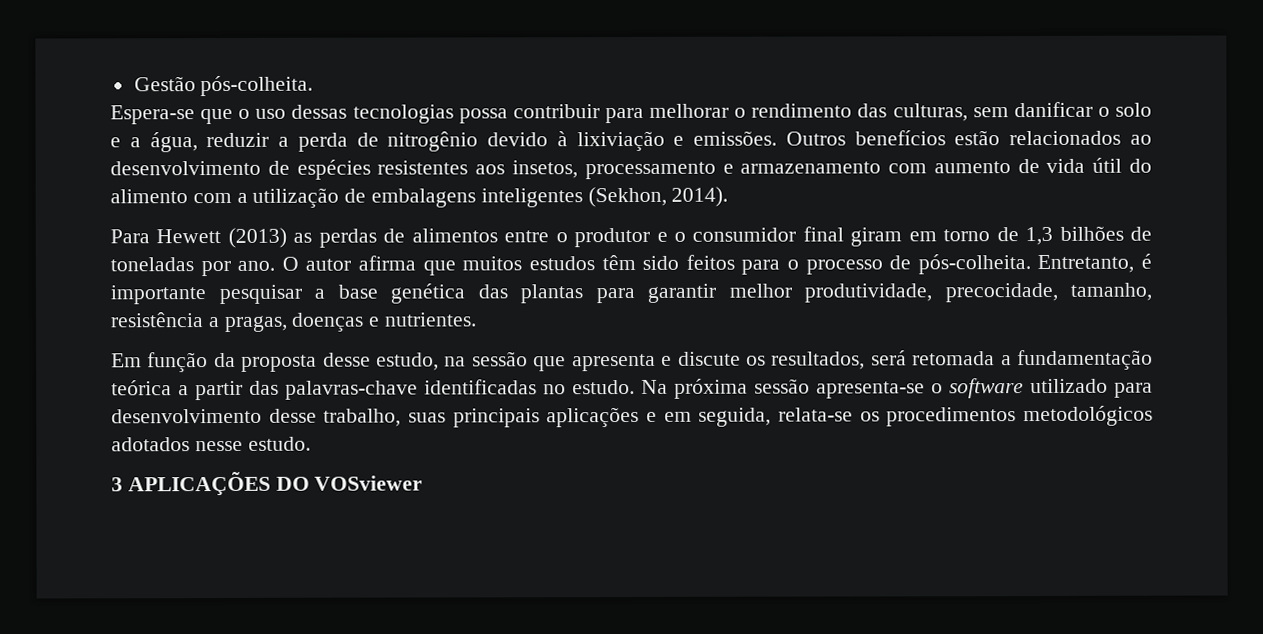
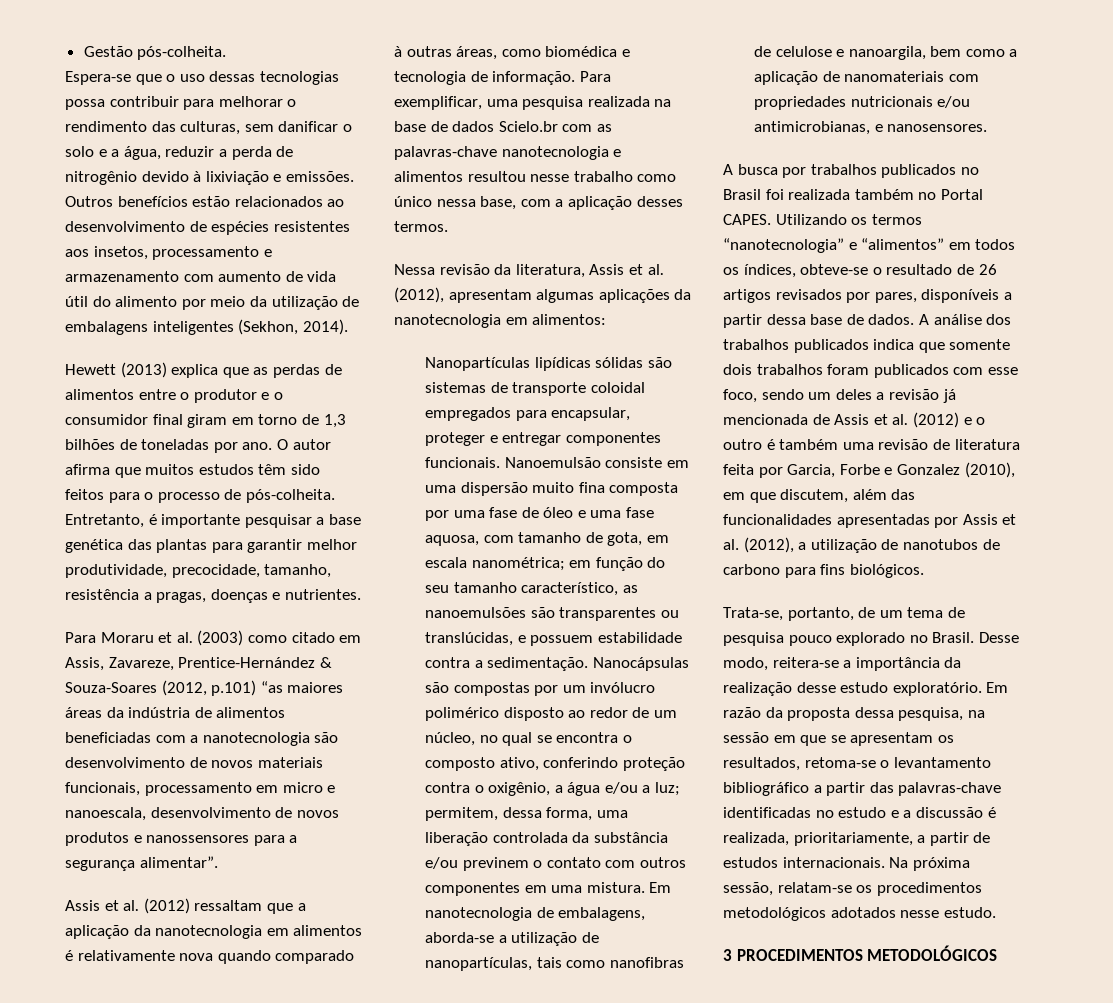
- Outros benefícios estão relacionados ao desenvolvimento de espécies resistentes aos insetos, processamento e armazenamento com aumento de vida útil do alimento com a utilização de embalagens inteligentes (Sekhon, 2014).
+ Outros benefícios estão relacionados ao desenvolvimento de espécies resistentes aos insetos, processamento e armazenamento com aumento de vida útil do alimento por meio da utilização de embalagens inteligentes (Sekhon, 2014).
- Para Hewett (2013) as perdas de alimentos entre o produtor e o consumidor final giram em torno de 1,3 bilhões de toneladas por ano.
+ Hewett (2013) explica que as perdas de alimentos entre o produtor e o consumidor final giram em torno de 1,3 bilhões de toneladas por ano.
- Em função da proposta desse estudo, na sessão que apresenta e discute os resultados, será retomada a fundamentação teórica a partir das palavras-chave identificadas no estudo. Na próxima sessão apresenta-se o software utilizado para desenvolvimento desse trabalho, suas principais aplicações e em seguida, relata-se os procedimentos metodológicos adotados nesse estudo.
+ Para Moraru et al. (2003) como citado em Assis, Zavareze, Prentice-Hernández & Souza-Soares (2012, p.101) “as maiores áreas da indústria de alimentos beneficiadas com a nanotecnologia são desenvolvimento de novos materiais funcionais, processamento em micro e nanoescala, desenvolvimento de novos produtos e nanossensores para a segurança alimentar”.
+ Assis et al. (2012) ressaltam que a aplicação da nanotecnologia em alimentos é relativamente nova quando comparado à outras áreas, como biomédica e tecnologia de informação. Para exemplificar, uma pesquisa realizada na base de dados Scielo.br com as palavras-chave nanotecnologia e alimentos resultou nesse trabalho como único nessa base, com a aplicação desses termos.
+ Nessa revisão da literatura, Assis et al. (2012), apresentam algumas aplicações da nanotecnologia em alimentos:
+ Nanopartículas lipídicas sólidas são sistemas de transporte coloidal empregados para encapsular, proteger e entregar componentes funcionais. Nanoemulsão consiste em uma dispersão muito fina composta por uma fase de óleo e uma fase aquosa, com tamanho de gota, em escala nanométrica; em função do seu tamanho característico, as nanoemulsões são transparentes ou translúcidas, e possuem estabilidade contra a sedimentação. Nanocápsulas são compostas por um invólucro polimérico disposto ao redor de um núcleo, no qual se encontra o composto ativo, conferindo proteção contra o oxigênio, a água e/ou a luz; permitem, dessa forma, uma liberação controlada da substância e/ou previnem o contato com outros componentes em uma mistura. Em nanotecnologia de embalagens, aborda-se a utilização de nanopartículas, tais como nanofibras de celulose e nanoargila, bem como a aplicação de nanomateriais com propriedades nutricionais e/ou antimicrobianas, e nanosensores.
+ A busca por trabalhos publicados no Brasil foi realizada também no Portal CAPES. Utilizando os termos “nanotecnologia” e “alimentos” em todos os índices, obteve-se o resultado de 26 artigos revisados por pares, disponíveis a partir dessa base de dados. A análise dos trabalhos publicados indica que somente dois trabalhos foram publicados com esse foco, sendo um deles a revisão já mencionada de Assis et al. (2012) e o outro é também uma revisão de literatura feita por Garcia, Forbe e Gonzalez (2010), em que discutem, além das funcionalidades apresentadas por Assis et al. (2012), a utilização de nanotubos de carbono para fins biológicos.
+ Trata-se, portanto, de um tema de pesquisa pouco explorado no Brasil. Desse modo, reitera-se a importância da realização desse estudo exploratório. Em razão da proposta dessa pesquisa, na sessão em que se apresentam os resultados, retoma-se o levantamento bibliográfico a partir das palavras-chave identificadas no estudo e a discussão é realizada, prioritariamente, a partir de estudos internacionais. Na próxima sessão, relatam-se os procedimentos metodológicos adotados nesse estudo.
- 3 APLICAÇÕES DO VOSviewer
+ 3 PROCEDIMENTOS METODOLÓGICOS

